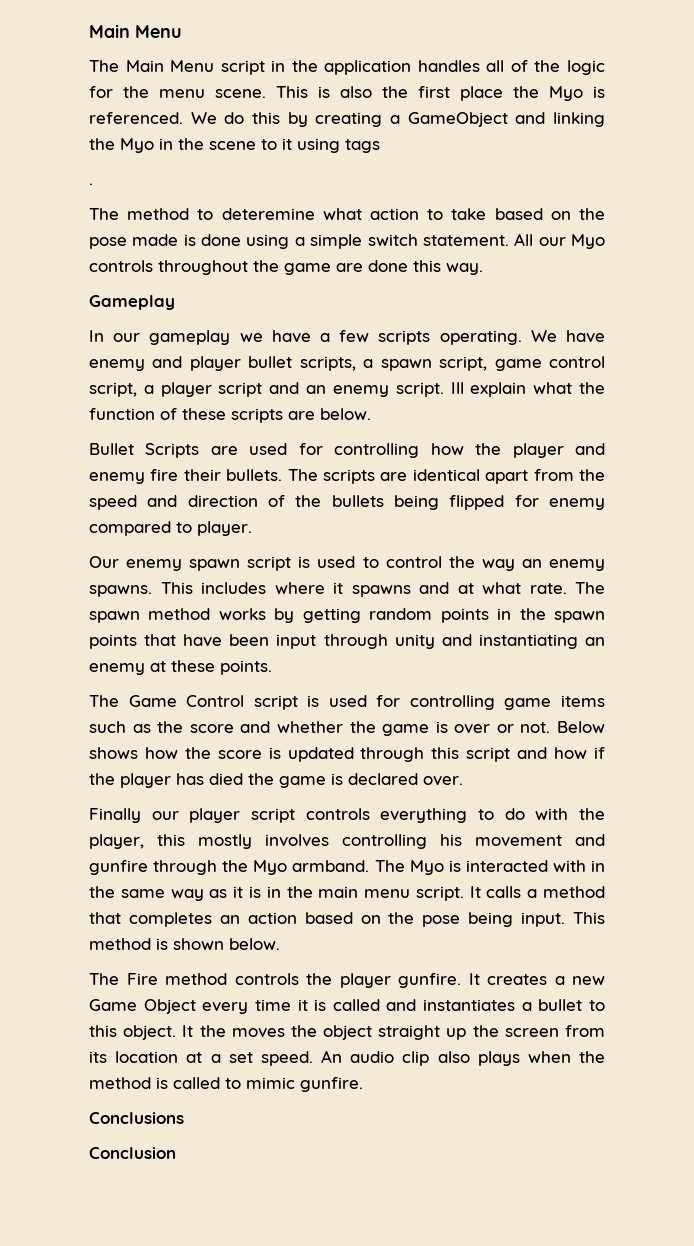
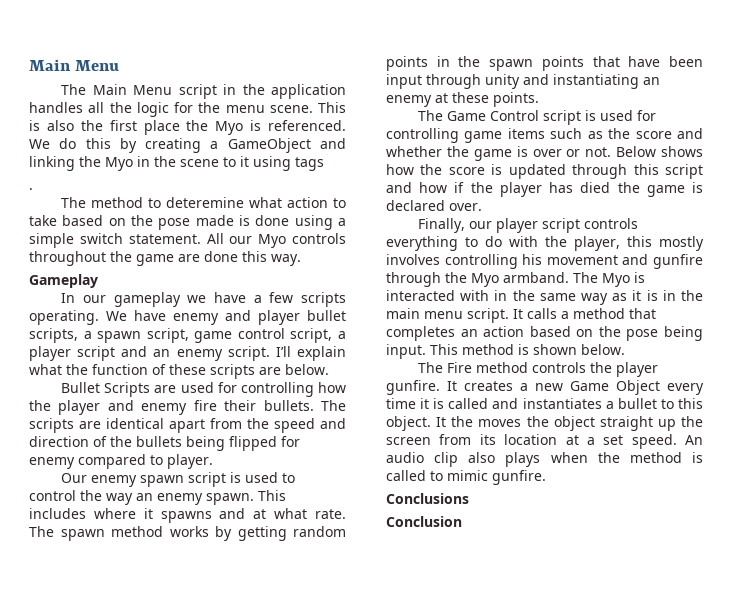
- The Main Menu script in the application handles all of the logic for the menu scene.
+ The Main Menu script in the application handles all the logic for the menu scene.
- Ill explain what the function of these scripts are below.
+ I’ll explain what the function of these scripts are below.
- Our enemy spawn script is used to control the way an enemy spawns.
+ Our enemy spawn script is used to control the way an enemy spawn.
- Finally our player script controls everything to do with the player, this mostly involves controlling his movement and gunfire through the Myo armband.
+ Finally, our player script controls everything to do with the player, this mostly involves controlling his movement and gunfire through the Myo armband.

